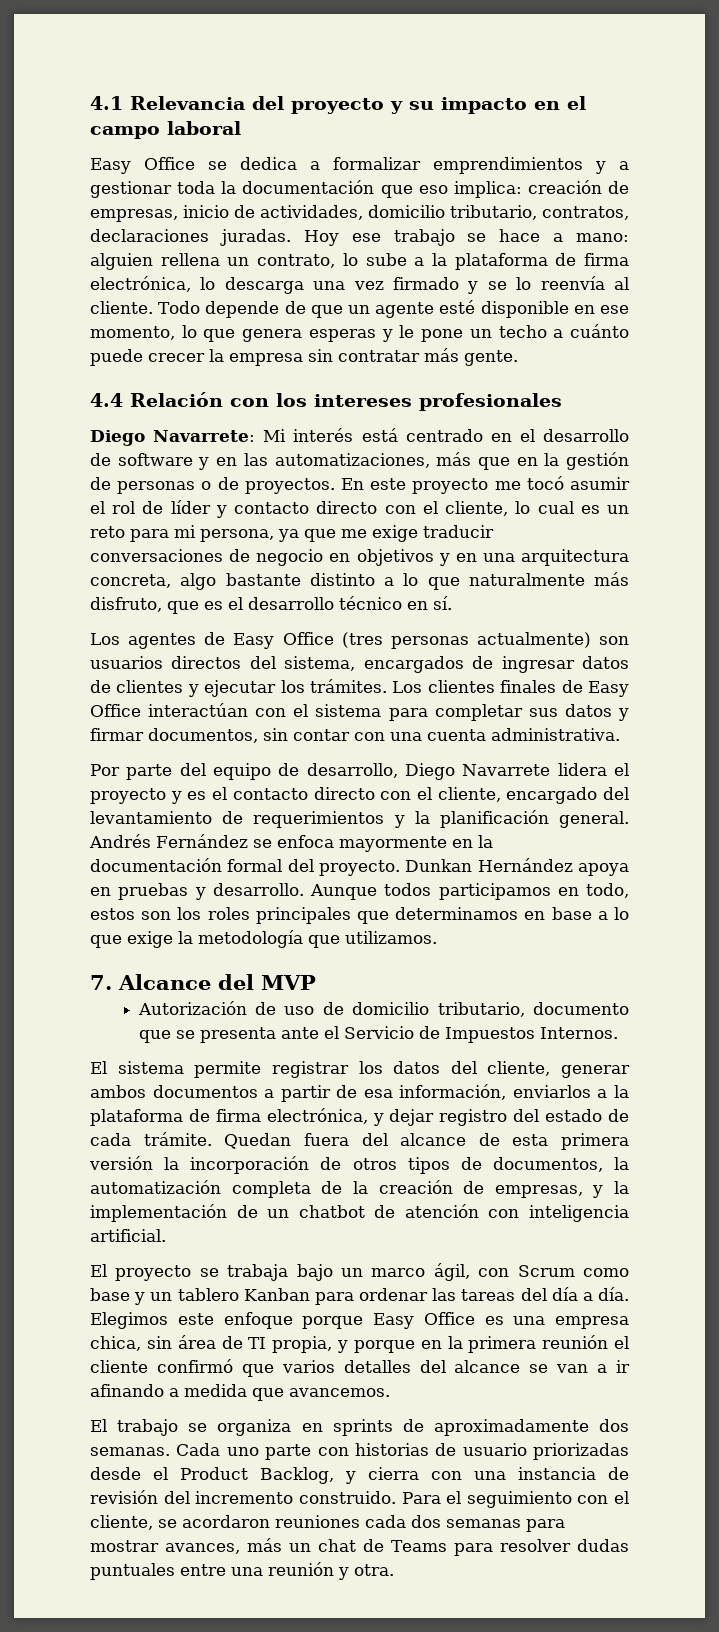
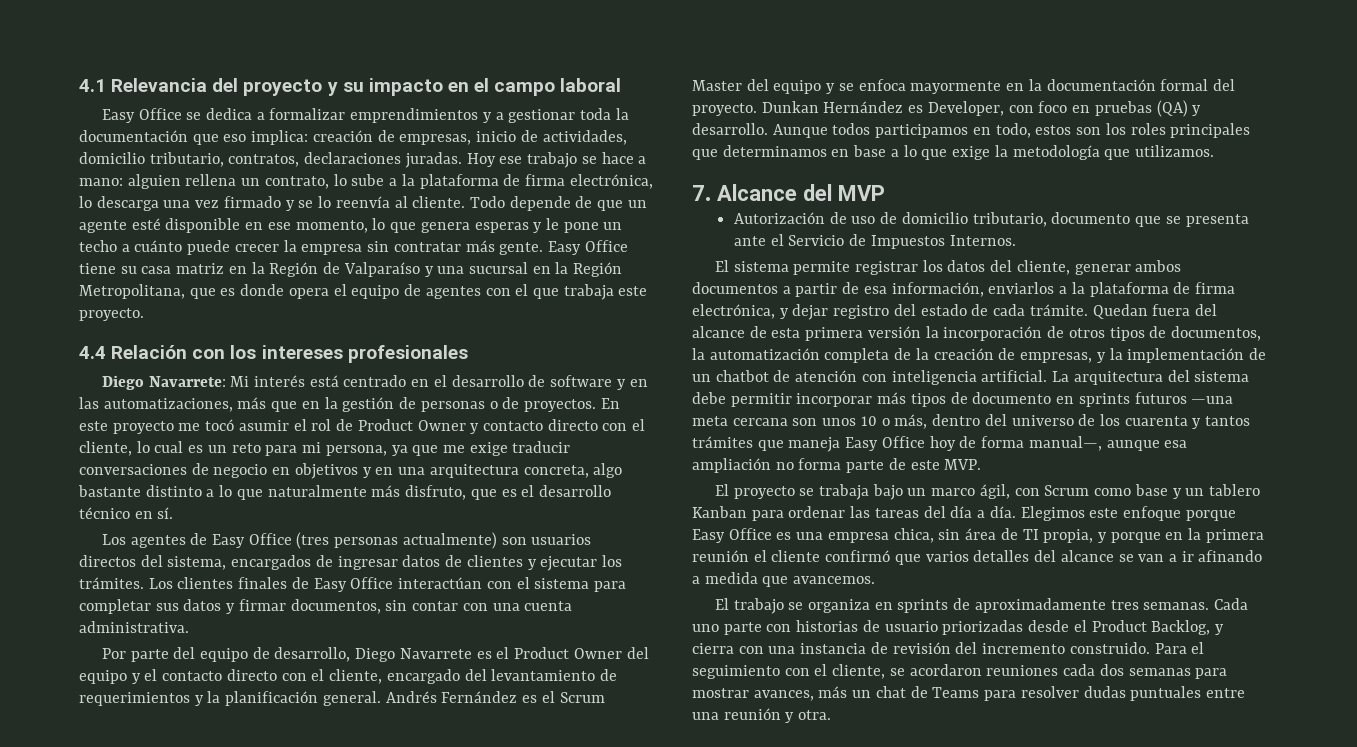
+ Easy Office tiene su casa matriz en la Región de Valparaíso y una sucursal en la Región Metropolitana, que es donde opera el equipo de agentes con el que trabaja este proyecto.
- En este proyecto me tocó asumir el rol de líder y contacto directo con el cliente, lo cual es un reto para mi persona, ya que me exige traducir conversaciones de negocio en objetivos y en una arquitectura concreta, algo bastante distinto a lo que naturalmente más disfruto, que es el desarrollo técnico en sí.
+ En este proyecto me tocó asumir el rol de Product Owner y contacto directo con el cliente, lo cual es un reto para mi persona, ya que me exige traducir conversaciones de negocio en objetivos y en una arquitectura concreta, algo bastante distinto a lo que naturalmente más disfruto, que es el desarrollo técnico en sí.
- Por parte del equipo de desarrollo, Diego Navarrete lidera el proyecto y es el contacto directo con el cliente, encargado del levantamiento de requerimientos y la planificación general.
+ Por parte del equipo de desarrollo, Diego Navarrete es el Product Owner del equipo y el contacto directo con el cliente, encargado del levantamiento de requerimientos y la planificación general.
- Andrés Fernández se enfoca mayormente en la documentación formal del proyecto.
+ Andrés Fernández es el Scrum Master del equipo y se enfoca mayormente en la documentación formal del proyecto.
- Dunkan Hernández apoya en pruebas y desarrollo.
+ Dunkan Hernández es Developer, con foco en pruebas (QA) y desarrollo.
+ La arquitectura del sistema debe permitir incorporar más tipos de documento en sprints futuros —una meta cercana son unos 10 o más, dentro del universo de los cuarenta y tantos trámites que maneja Easy Office hoy de forma manual—, aunque esa ampliación no forma parte de este MVP.
- El trabajo se organiza en sprints de aproximadamente dos semanas.
+ El trabajo se organiza en sprints de aproximadamente tres semanas.

